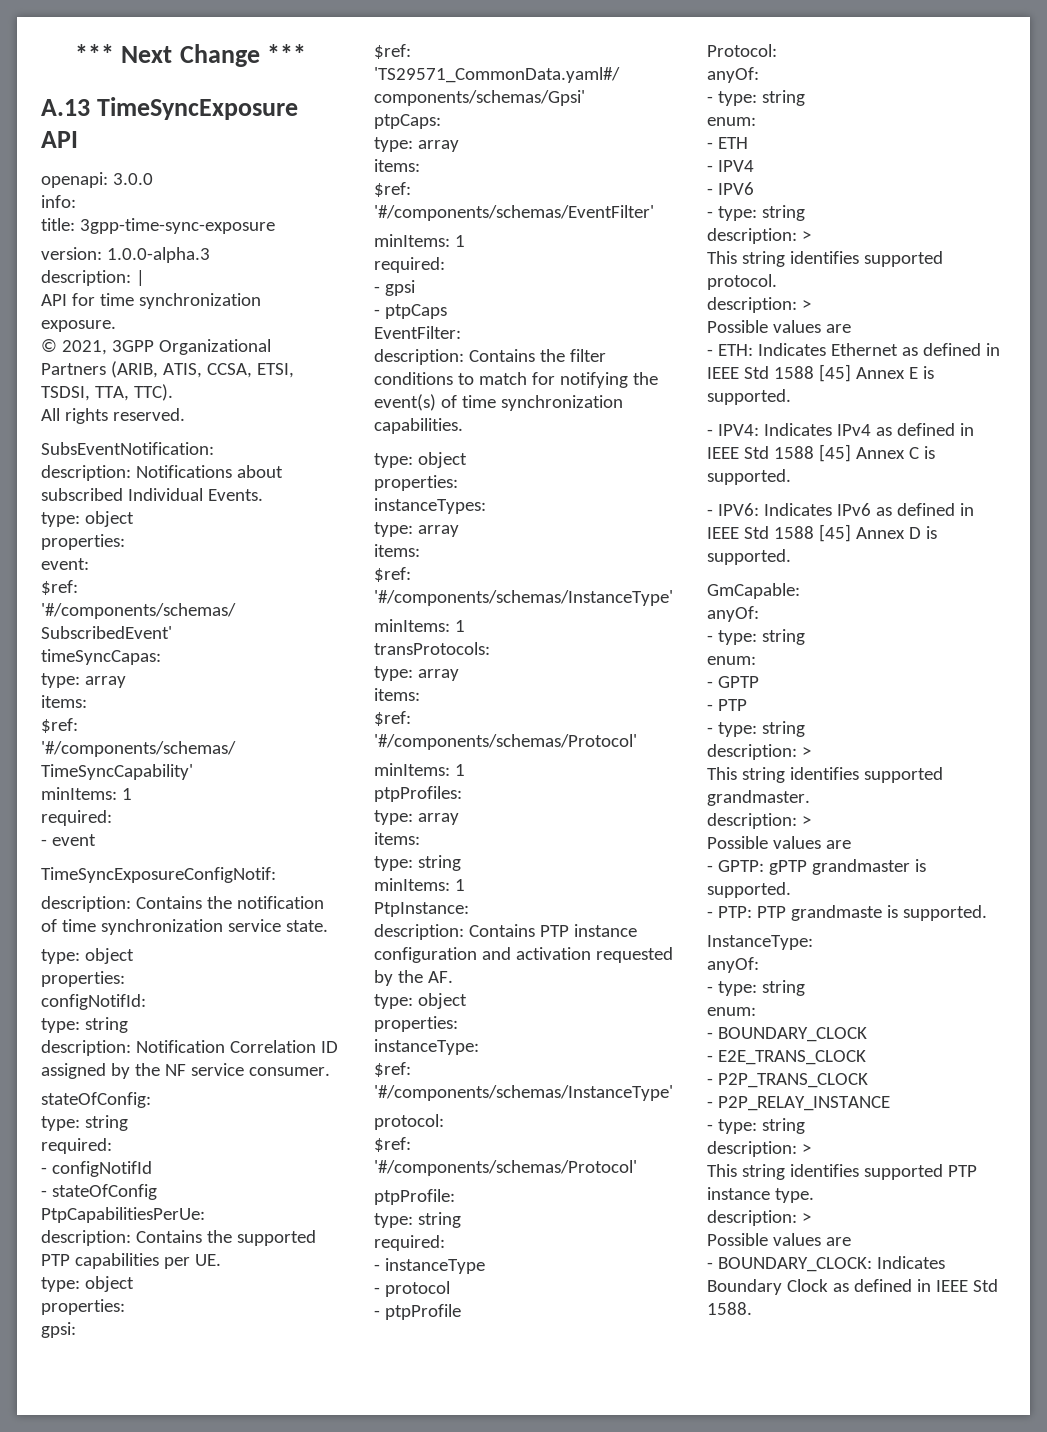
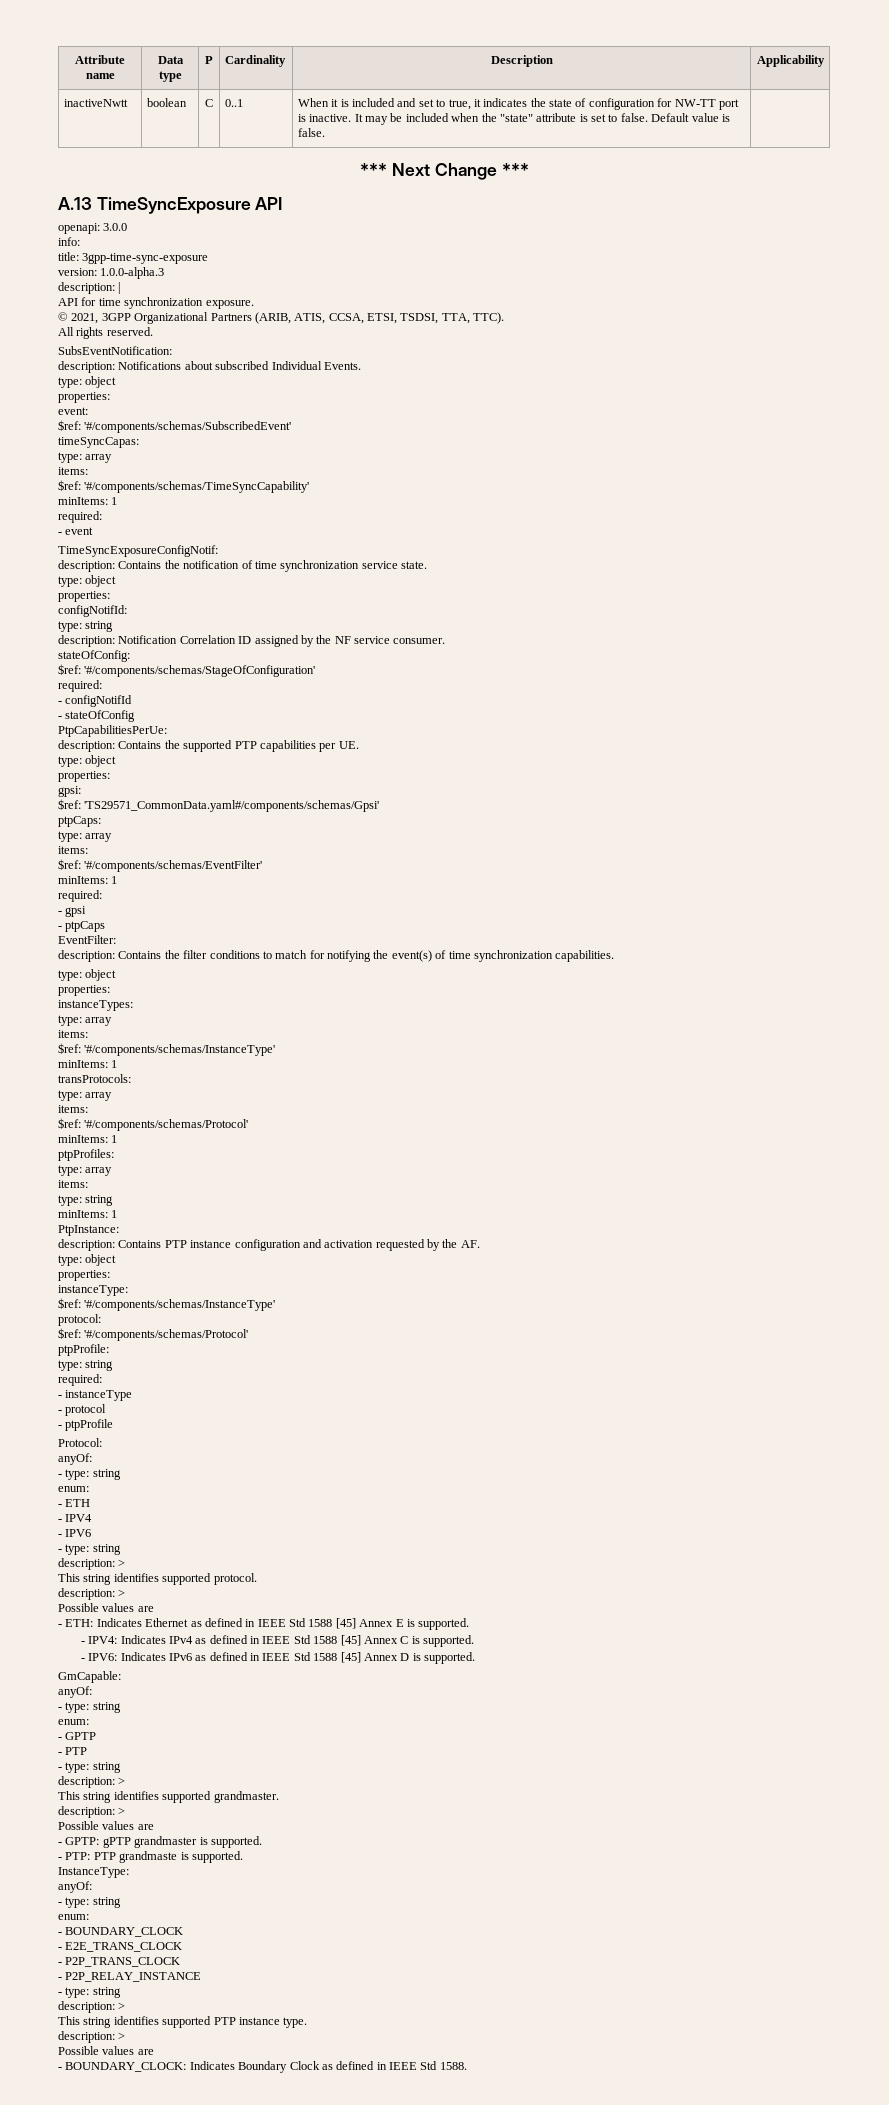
+ Attribute name | Data type | P | Cardinality | Description | Applicability
+ inactiveNwtt | boolean | C | 0..1 | When it is included and set to true, it indicates the state of configuration for NW-TT port is inactive. It may be included when the "state" attribute is set to false. Default value is false. |
  stateOfConfig:
- type: string
+ $ref: '#/components/schemas/StageOfConfiguration'

